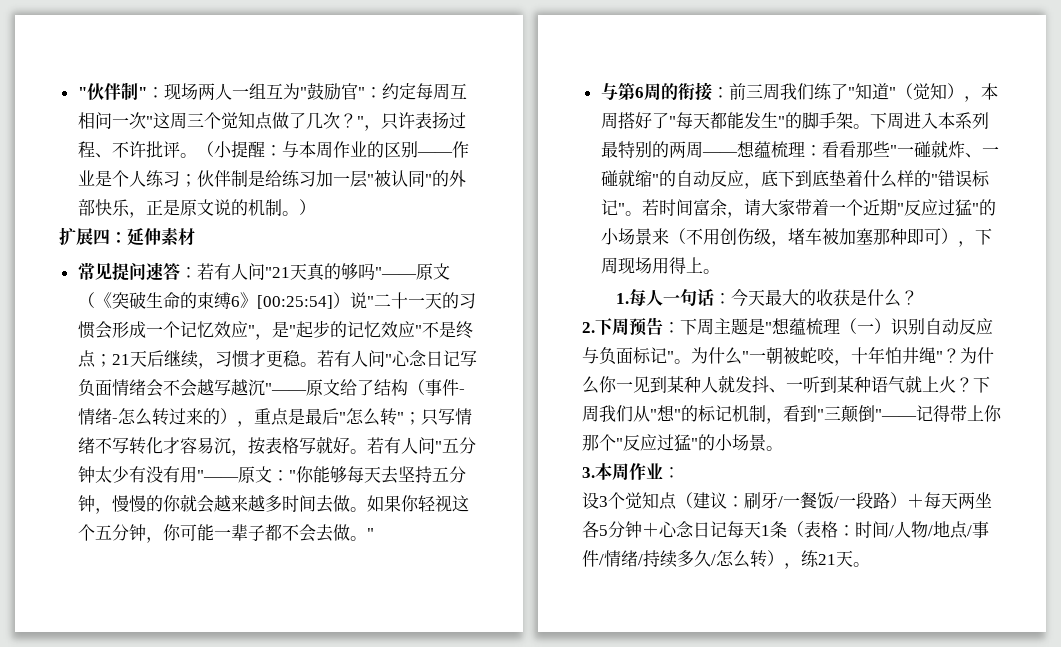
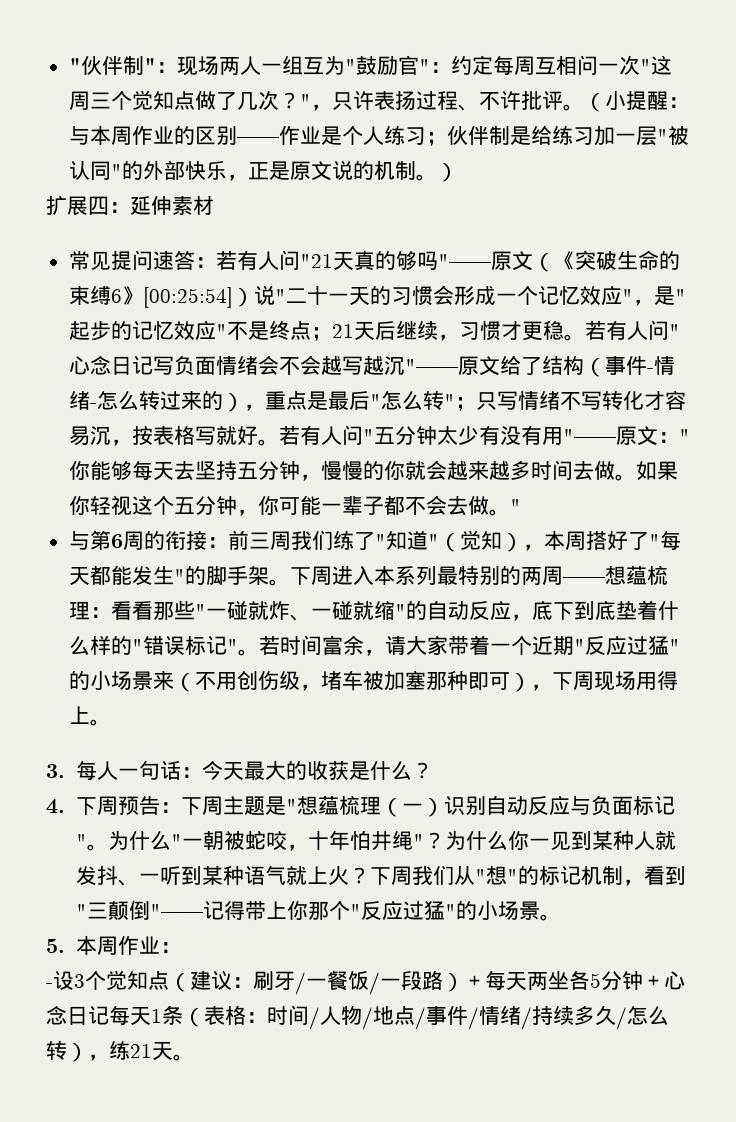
- 1.每人一句话：今天最大的收获是什么？
+ 3.每人一句话：今天最大的收获是什么？
- 2.下周预告：下周主题是"想蕴梳理（一）识别自动反应与负面标记"。
+ 4.下周预告：下周主题是"想蕴梳理（一）识别自动反应与负面标记"。
- 3.本周作业：
+ 5.本周作业：
- 设3个觉知点（建议：刷牙/一餐饭/一段路）＋每天两坐各5分钟＋心念日记每天1条（表格：时间/人物/地点/事件/情绪/持续多久/怎么转），练21天。
+ -设3个觉知点（建议：刷牙/一餐饭/一段路）＋每天两坐各5分钟＋心念日记每天1条（表格：时间/人物/地点/事件/情绪/持续多久/怎么转），练21天。

